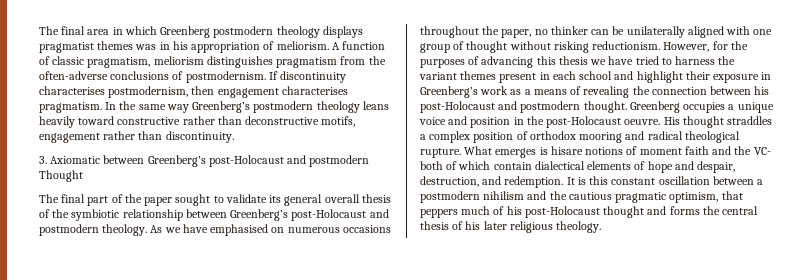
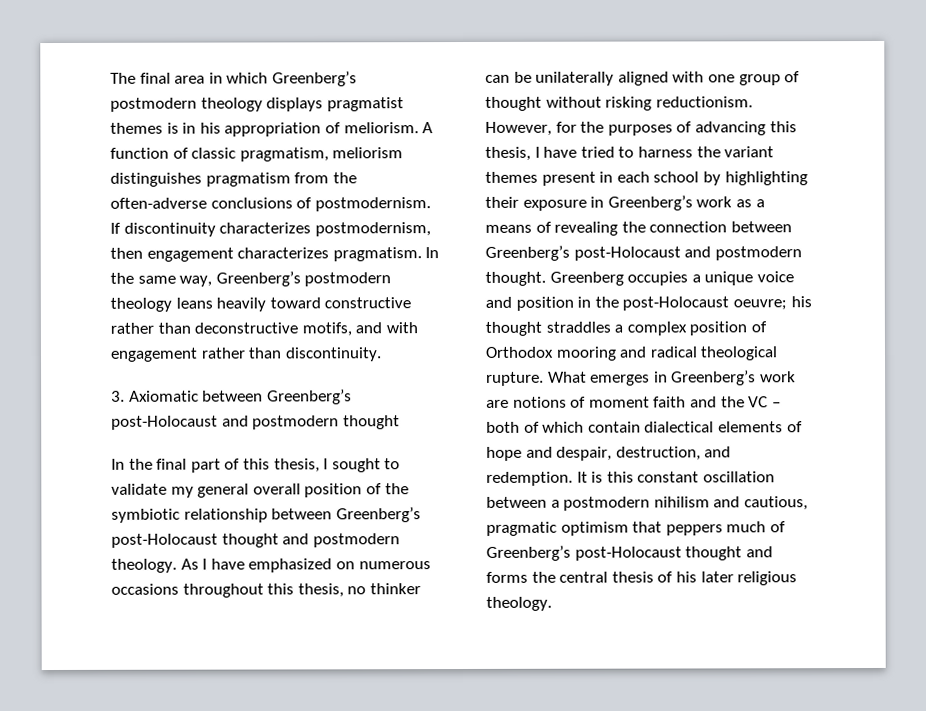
- The final area in which Greenberg postmodern theology displays pragmatist themes was in his appropriation of meliorism.
+ The final area in which Greenberg’s postmodern theology displays pragmatist themes is in his appropriation of meliorism.
- If discontinuity characterises postmodernism, then engagement characterises pragmatism.
+ If discontinuity characterizes postmodernism, then engagement characterizes pragmatism.
- In the same way Greenberg’s postmodern theology leans heavily toward constructive rather than deconstructive motifs, engagement rather than discontinuity.
+ In the same way, Greenberg’s postmodern theology leans heavily toward constructive rather than deconstructive motifs, and with engagement rather than discontinuity.
- 3. Axiomatic between Greenberg’s post-Holocaust and postmodern Thought
- The final part of the paper sought to validate its general overall thesis of the symbiotic relationship between Greenberg’s post-Holocaust and postmodern theology.
+ 3. Axiomatic between Greenberg’s post-Holocaust and postmodern thought
+ In the final part of this thesis, I sought to validate my general overall position of the symbiotic relationship between Greenberg’s post-Holocaust thought and postmodern theology.
- As we have emphasised on numerous occasions throughout the paper, no thinker can be unilaterally aligned with one group of thought without risking reductionism.
+ As I have emphasized on numerous occasions throughout this thesis, no thinker can be unilaterally aligned with one group of thought without risking reductionism.
- However, for the purposes of advancing this thesis we have tried to harness the variant themes present in each school and highlight their exposure in Greenberg’s work as a means of revealing the connection between his post-Holocaust and postmodern thought.
+ However, for the purposes of advancing this thesis, I have tried to harness the variant themes present in each school by highlighting their exposure in Greenberg’s work as a means of revealing the connection between Greenberg’s post-Holocaust and postmodern thought.
- Greenberg occupies a unique voice and position in the post-Holocaust oeuvre. His thought straddles a complex position of orthodox mooring and radical theological rupture.
+ Greenberg occupies a unique voice and position in the post-Holocaust oeuvre; his thought straddles a complex position of Orthodox mooring and radical theological rupture.
- What emerges is hisare notions of moment faith and the VC- both of which contain dialectical elements of hope and despair, destruction, and redemption.
+ What emerges in Greenberg’s work are notions of moment faith and the VC – both of which contain dialectical elements of hope and despair, destruction, and redemption.
- It is this constant oscillation between a postmodern nihilism and the cautious pragmatic optimism, that peppers much of his post-Holocaust thought and forms the central thesis of his later religious theology.
+ It is this constant oscillation between a postmodern nihilism and cautious, pragmatic optimism that peppers much of Greenberg’s post-Holocaust thought and forms the central thesis of his later religious theology.

